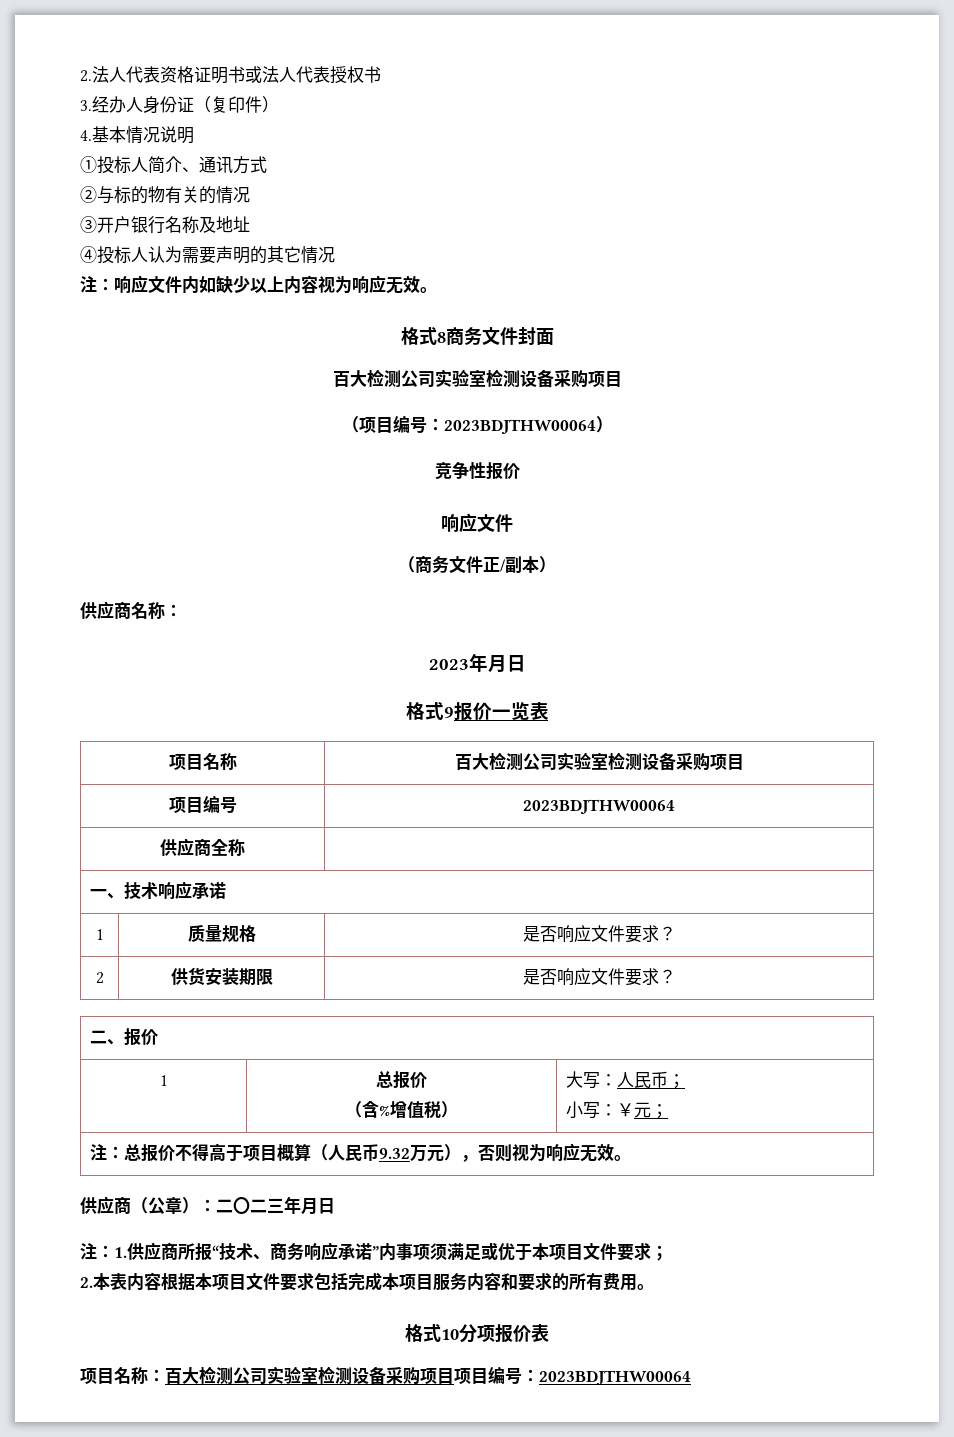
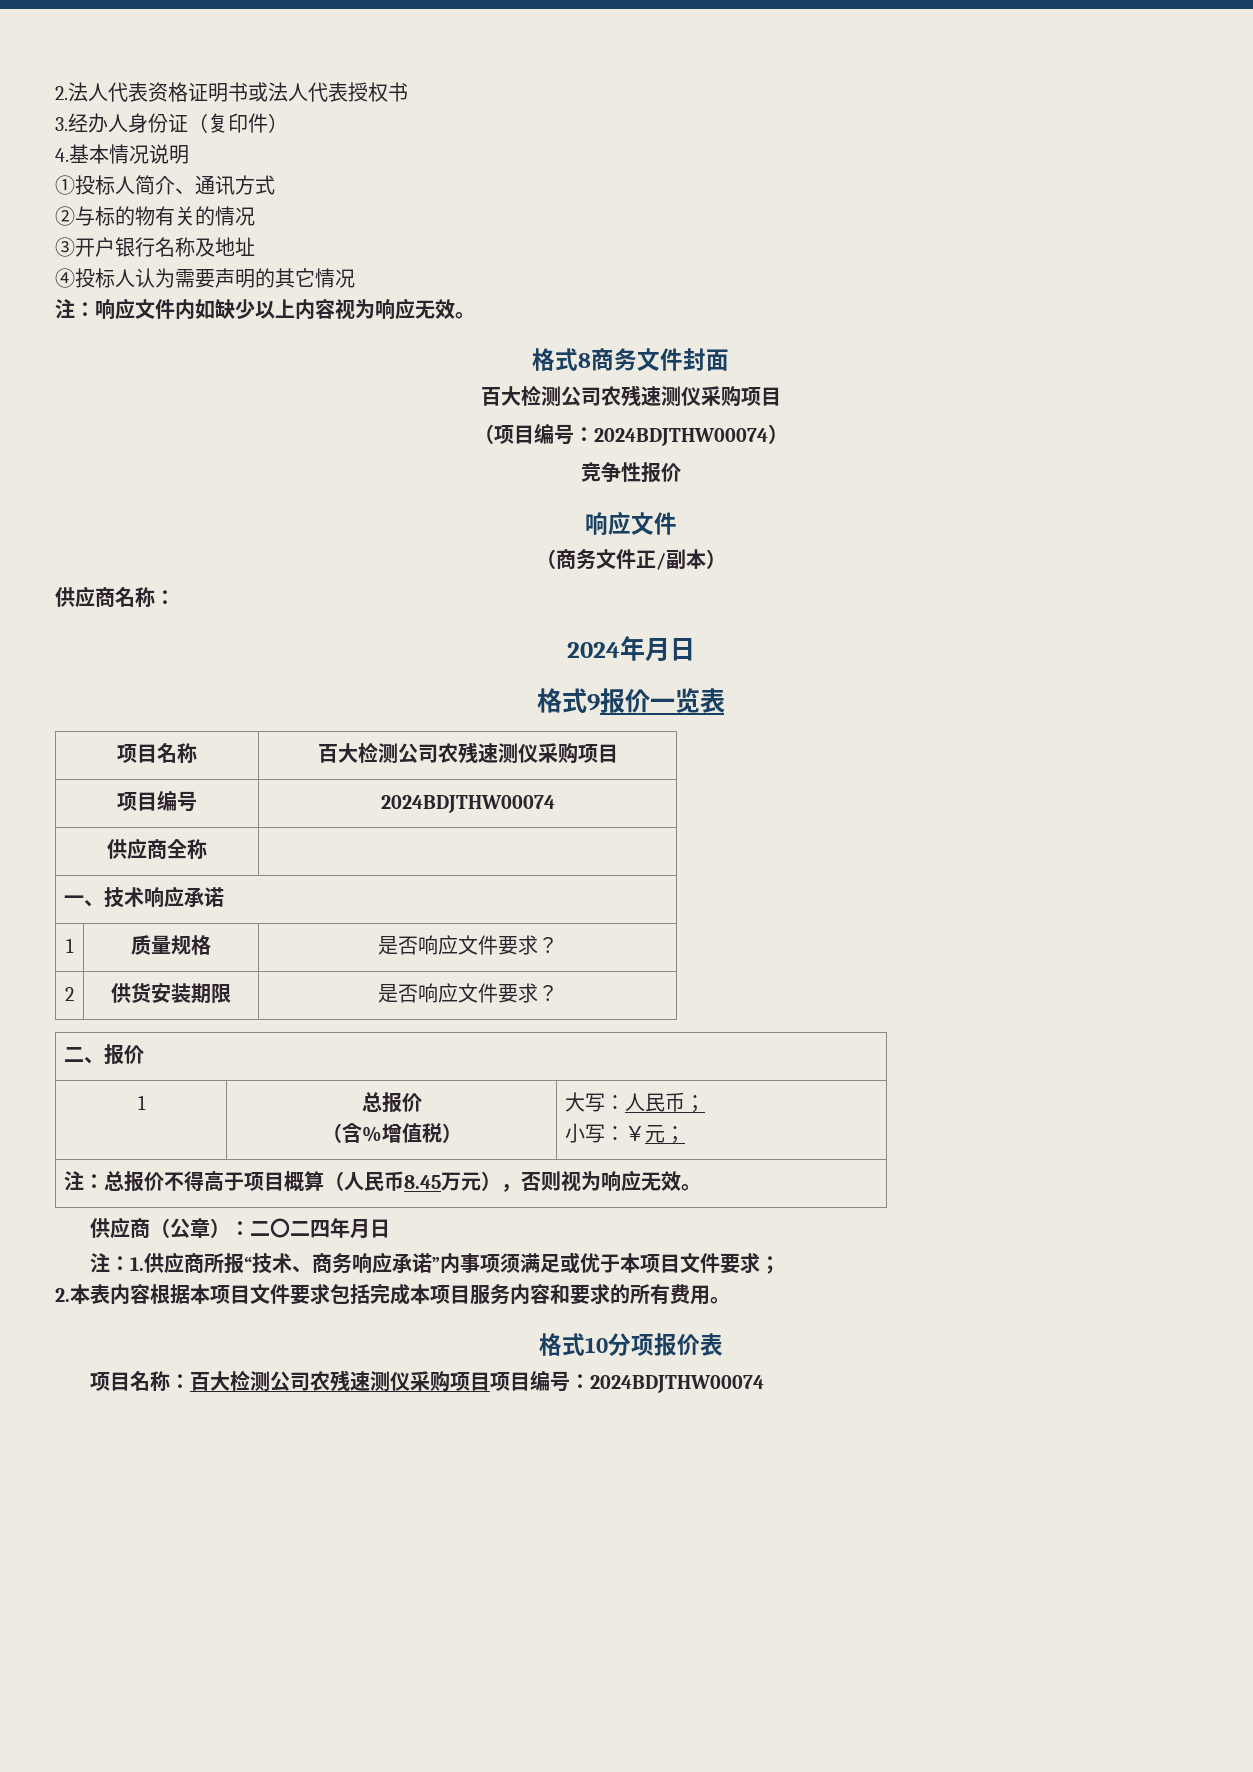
  格式8商务文件封面
- 百大检测公司实验室检测设备采购项目
+ 百大检测公司农残速测仪采购项目
- （项目编号：2023BDJTHW00064）
+ （项目编号：2024BDJTHW00074）
- 2023年月日
+ 2024年月日
- 项目名称 | 百大检测公司实验室检测设备采购项目
+ 项目名称 | 百大检测公司农残速测仪采购项目
- 项目编号 | 2023BDJTHW00064
+ 项目编号 | 2024BDJTHW00074
- 注：总报价不得高于项目概算（人民币9.32万元），否则视为响应无效。
+ 注：总报价不得高于项目概算（人民币8.45万元），否则视为响应无效。
- 供应商（公章）：二〇二三年月日
+ 供应商（公章）：二〇二四年月日
- 项目名称：百大检测公司实验室检测设备采购项目项目编号：2023BDJTHW00064
+ 项目名称：百大检测公司农残速测仪采购项目项目编号：2024BDJTHW00074

